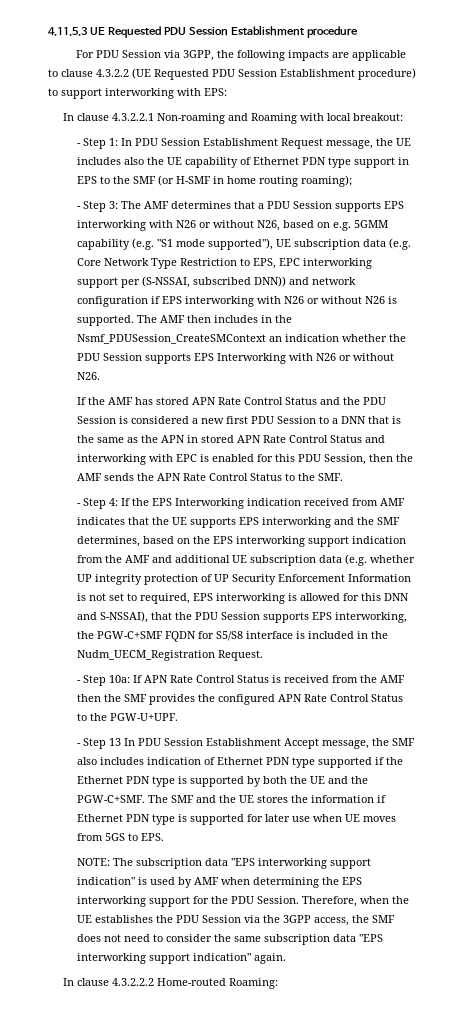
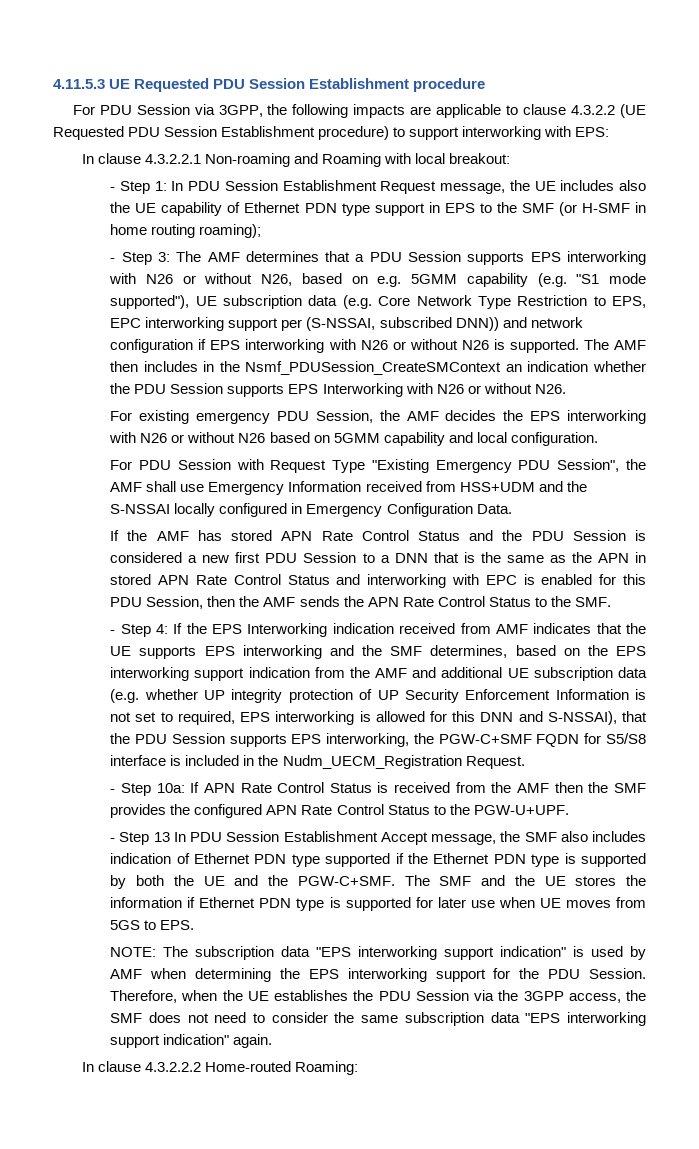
+ For existing emergency PDU Session, the AMF decides the EPS interworking with N26 or without N26 based on 5GMM capability and local configuration.
+ For PDU Session with Request Type "Existing Emergency PDU Session", the AMF shall use Emergency Information received from HSS+UDM and the S-NSSAI locally configured in Emergency Configuration Data.

